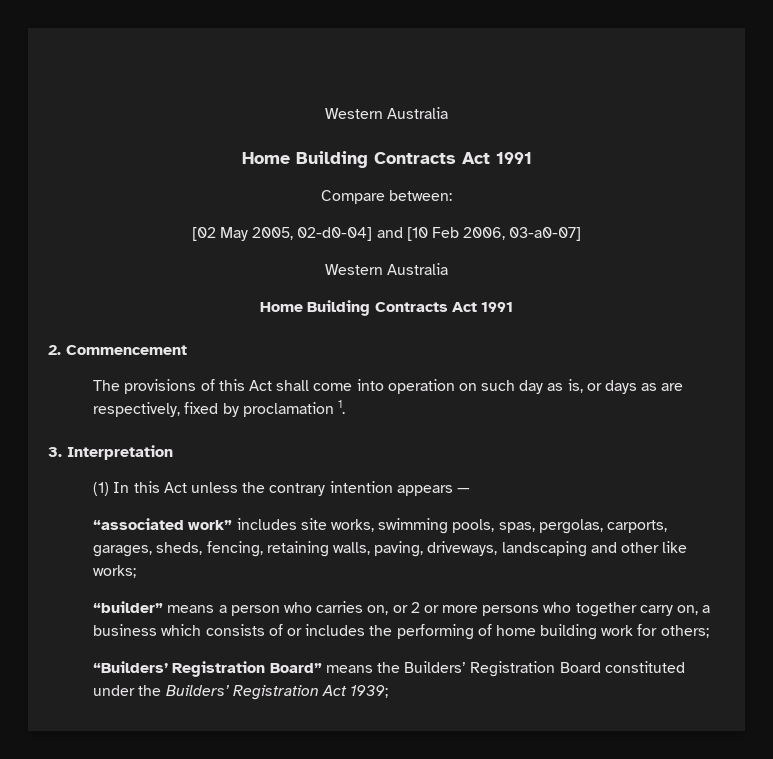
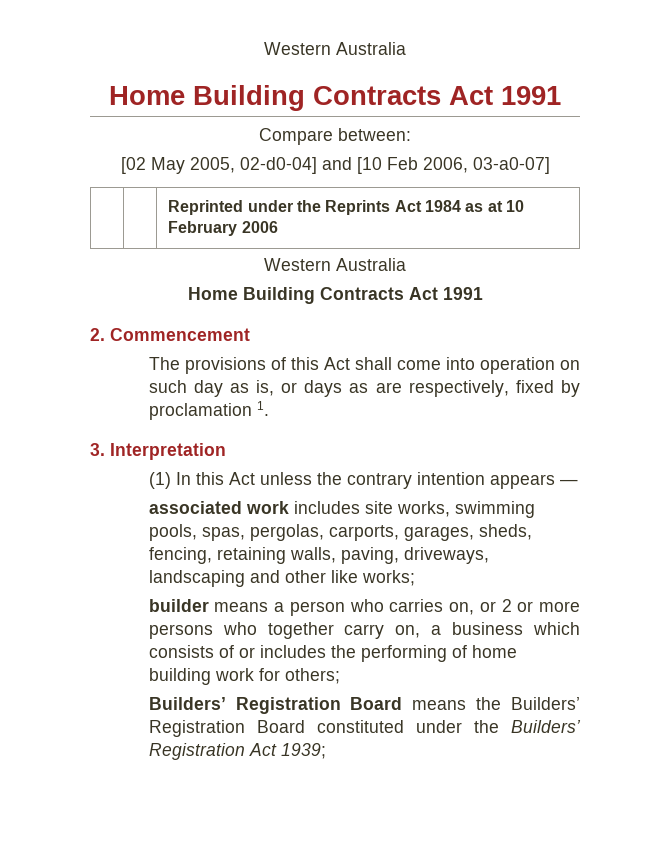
+ | | Reprinted under the Reprints Act 1984 as at 10 February 2006
- “associated work” includes site works, swimming pools, spas, pergolas, carports, garages, sheds, fencing, retaining walls, paving, driveways, landscaping and other like works;
+ associated work includes site works, swimming pools, spas, pergolas, carports, garages, sheds, fencing, retaining walls, paving, driveways, landscaping and other like works;
- “builder” means a person who carries on, or 2 or more persons who together carry on, a business which consists of or includes the performing of home building work for others;
+ builder means a person who carries on, or 2 or more persons who together carry on, a business which consists of or includes the performing of home building work for others;
- “Builders’ Registration Board” means the Builders’ Registration Board constituted under the Builders’ Registration Act 1939;
+ Builders’ Registration Board means the Builders’ Registration Board constituted under the Builders’ Registration Act 1939;

